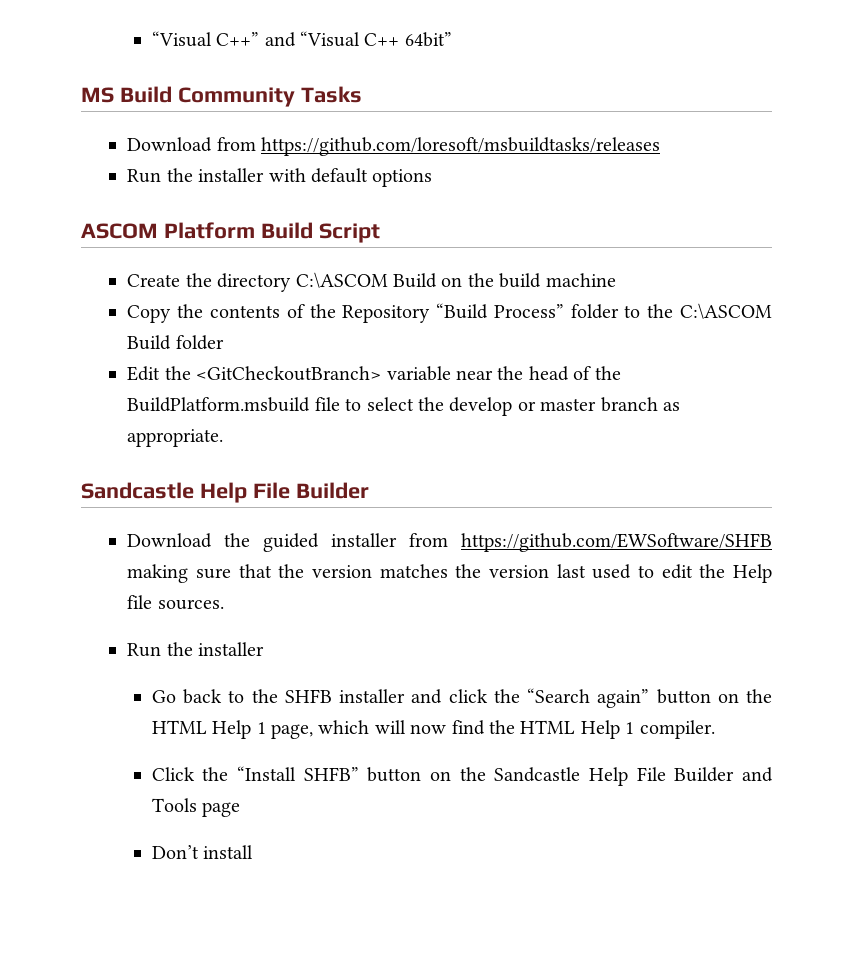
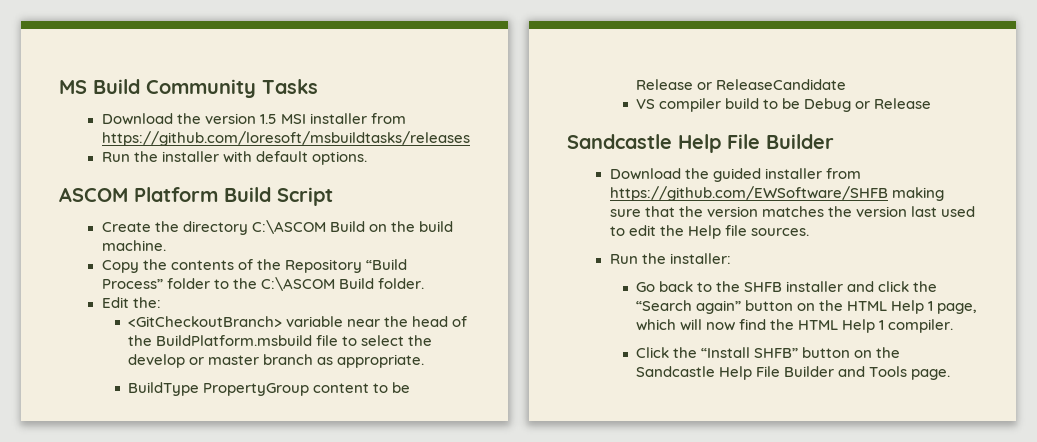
- “Visual C++” and “Visual C++ 64bit”
- Download from https://github.com/loresoft/msbuildtasks/releases
+ Download the version 1.5 MSI installer from https://github.com/loresoft/msbuildtasks/releases
- Run the installer with default options
+ Run the installer with default options.
- Create the directory C:\ASCOM Build on the build machine
+ Create the directory C:\ASCOM Build on the build machine.
- Copy the contents of the Repository “Build Process” folder to the C:\ASCOM Build folder
+ Copy the contents of the Repository “Build Process” folder to the C:\ASCOM Build folder.
- Edit the <GitCheckoutBranch> variable near the head of the BuildPlatform.msbuild file to select the develop or master branch as appropriate.
+ Edit the:
+ <GitCheckoutBranch> variable near the head of the BuildPlatform.msbuild file to select the develop or master branch as appropriate.
+ BuildType PropertyGroup content to be Release or ReleaseCandidate
+ VS compiler build to be Debug or Release
  Download the guided installer from https://github.com/EWSoftware/SHFB making sure that the version matches the version last used to edit the Help file sources.
- Run the installer
+ Run the installer:
- Click the “Install SHFB” button on the Sandcastle Help File Builder and Tools page
- Don’t install
+ Click the “Install SHFB” button on the Sandcastle Help File Builder and Tools page.

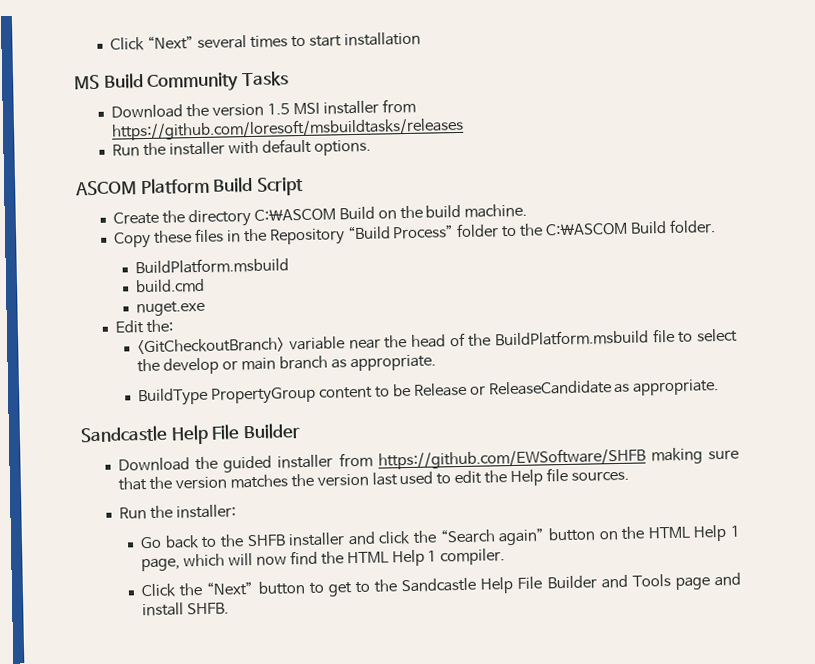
+ Click “Next” several times to start installation
- Copy the contents of the Repository “Build Process” folder to the C:\ASCOM Build folder.
+ Copy these files in the Repository “Build Process” folder to the C:\ASCOM Build folder.
+ BuildPlatform.msbuild
+ build.cmd
+ nuget.exe
- <GitCheckoutBranch> variable near the head of the BuildPlatform.msbuild file to select the develop or master branch as appropriate.
+ <GitCheckoutBranch> variable near the head of the BuildPlatform.msbuild file to select the develop or main branch as appropriate.
- BuildType PropertyGroup content to be Release or ReleaseCandidate
- VS compiler build to be Debug or Release
+ BuildType PropertyGroup content to be Release or ReleaseCandidate as appropriate.
- Click the “Install SHFB” button on the Sandcastle Help File Builder and Tools page.
+ Click the “Next” button to get to the Sandcastle Help File Builder and Tools page and install SHFB.

